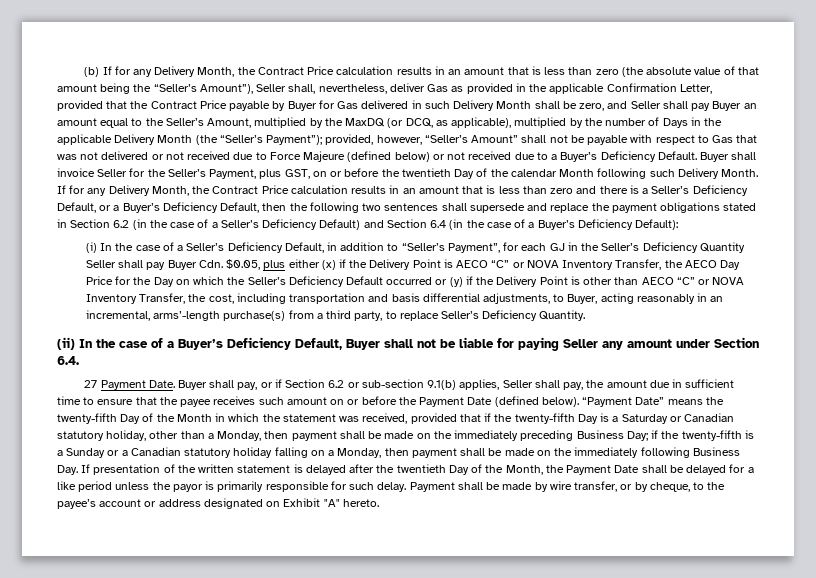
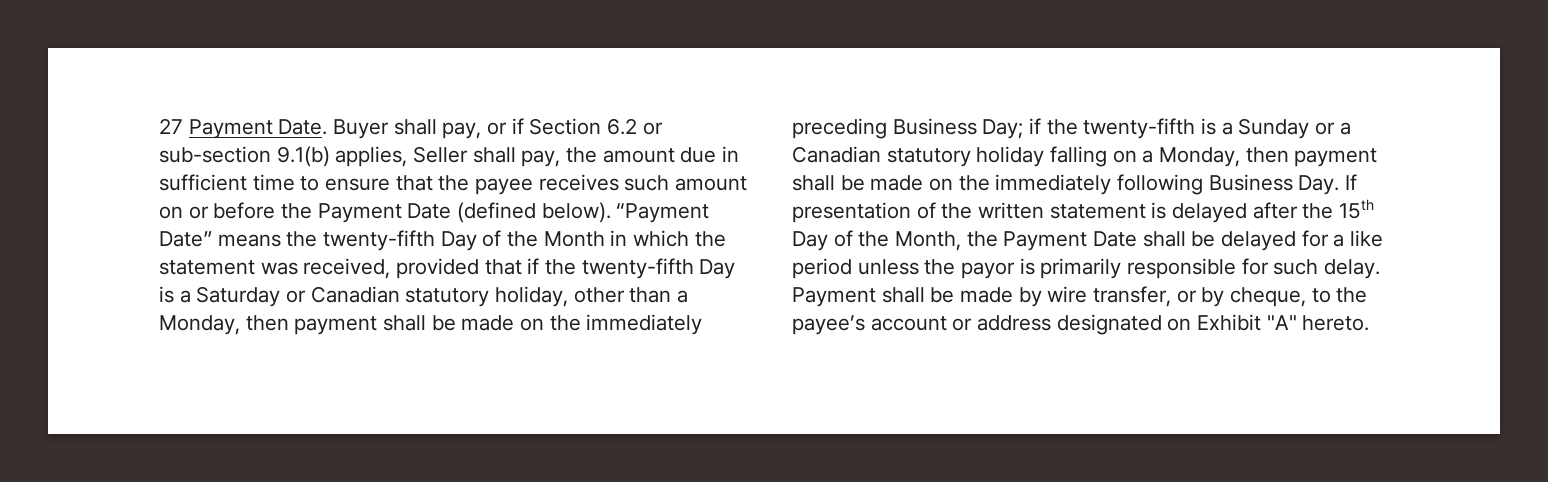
- (b) If for any Delivery Month, the Contract Price calculation results in an amount that is less than zero (the absolute value of that amount being the “Seller’s Amount”), Seller shall, nevertheless, deliver Gas as provided in the applicable Confirmation Letter, provided that the Contract Price payable by Buyer for Gas delivered in such Delivery Month shall be zero, and Seller shall pay Buyer an amount equal to the Seller’s Amount, multiplied by the MaxDQ (or DCQ, as applicable), multiplied by the number of Days in the applicable Delivery Month (the “Seller’s Payment”); provided, however, “Seller’s Amount” shall not be payable with respect to Gas that was not delivered or not received due to Force Majeure (defined below) or not received due to a Buyer’s Deficiency Default. Buyer shall invoice Seller for the Seller’s Payment, plus GST, on or before the twentieth Day of the calendar Month following such Delivery Month. If for any Delivery Month, the Contract Price calculation results in an amount that is less than zero and there is a Seller’s Deficiency Default, or a Buyer’s Deficiency Default, then the following two sentences shall supersede and replace the payment obligations stated in Section 6.2 (in the case of a Seller’s Deficiency Default) and Section 6.4 (in the case of a Buyer’s Deficiency Default):
- (i) In the case of a Seller’s Deficiency Default, in addition to “Seller’s Payment”, for each GJ in the Seller’s Deficiency Quantity Seller shall pay Buyer Cdn. $0.05, plus either (x) if the Delivery Point is AECO “C” or NOVA Inventory Transfer, the AECO Day Price for the Day on which the Seller’s Deficiency Default occurred or (y) if the Delivery Point is other than AECO “C” or NOVA Inventory Transfer, the cost, including transportation and basis differential adjustments, to Buyer, acting reasonably in an incremental, arms’-length purchase(s) from a third party, to replace Seller’s Deficiency Quantity.
- (ii) In the case of a Buyer’s Deficiency Default, Buyer shall not be liable for paying Seller any amount under Section 6.4.
- if the twenty-fifth is a Sunday or a Canadian statutory holiday falling on a Monday, then payment shall be made on the immediately following Business Day. If presentation of the written statement is delayed after the twentieth Day of the Month, the Payment Date shall be delayed for a like period unless the payor is primarily responsible for such delay.
+ if the twenty-fifth is a Sunday or a Canadian statutory holiday falling on a Monday, then payment shall be made on the immediately following Business Day. If presentation of the written statement is delayed after the 15th Day of the Month, the Payment Date shall be delayed for a like period unless the payor is primarily responsible for such delay.

